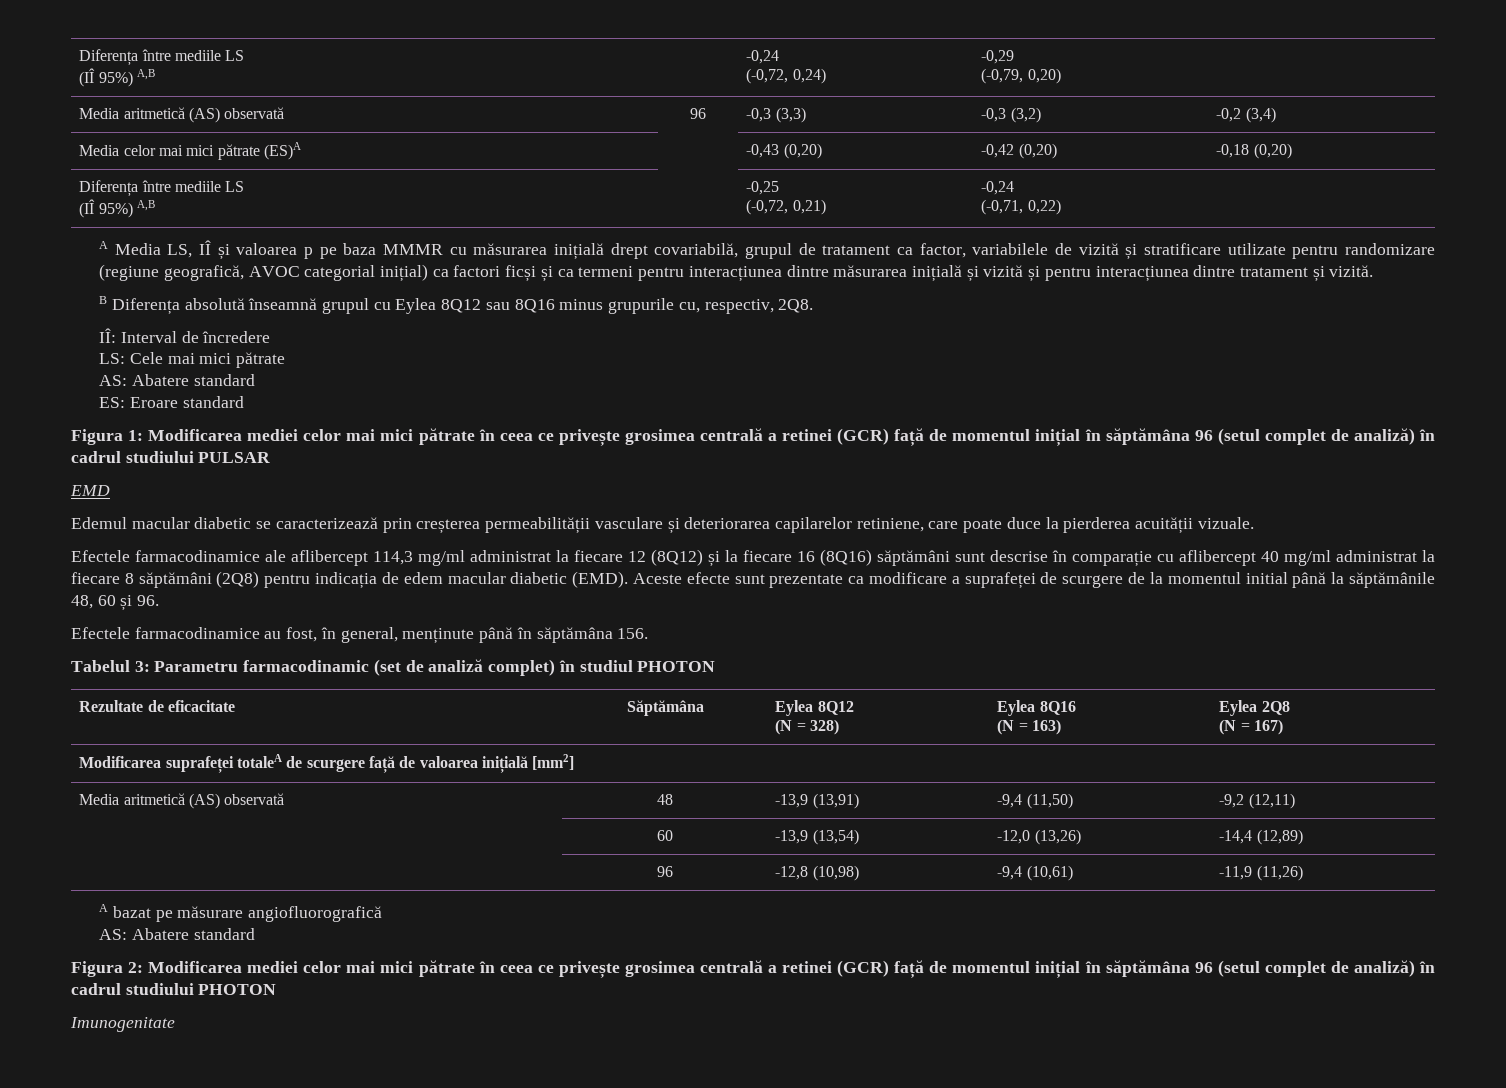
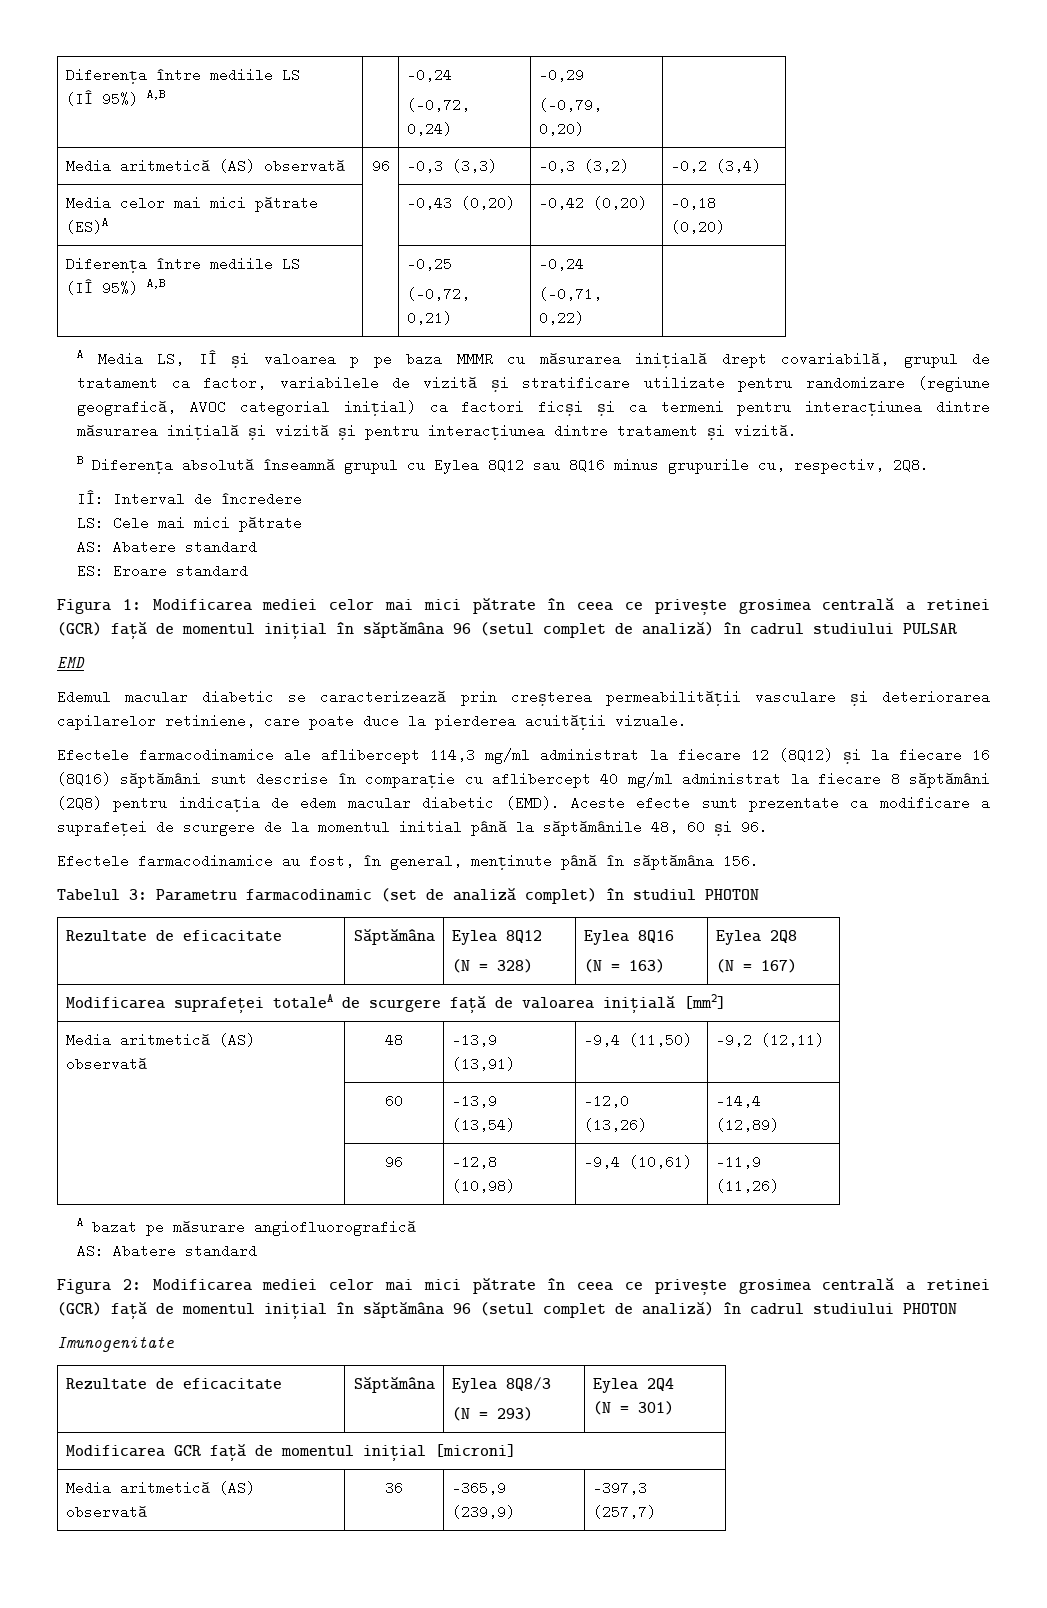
+ Rezultate de eficacitate | Săptămâna | Eylea 8Q8/3
+ (N = 293) | Eylea 2Q4
+ (N = 301)
+ Modificarea GCR față de momentul inițial [microni]
+ Media aritmetică (AS) observată | 36 | -365,9 (239,9) | -397,3 (257,7)

